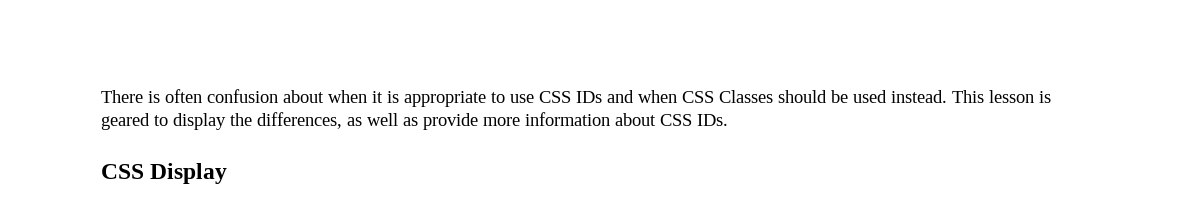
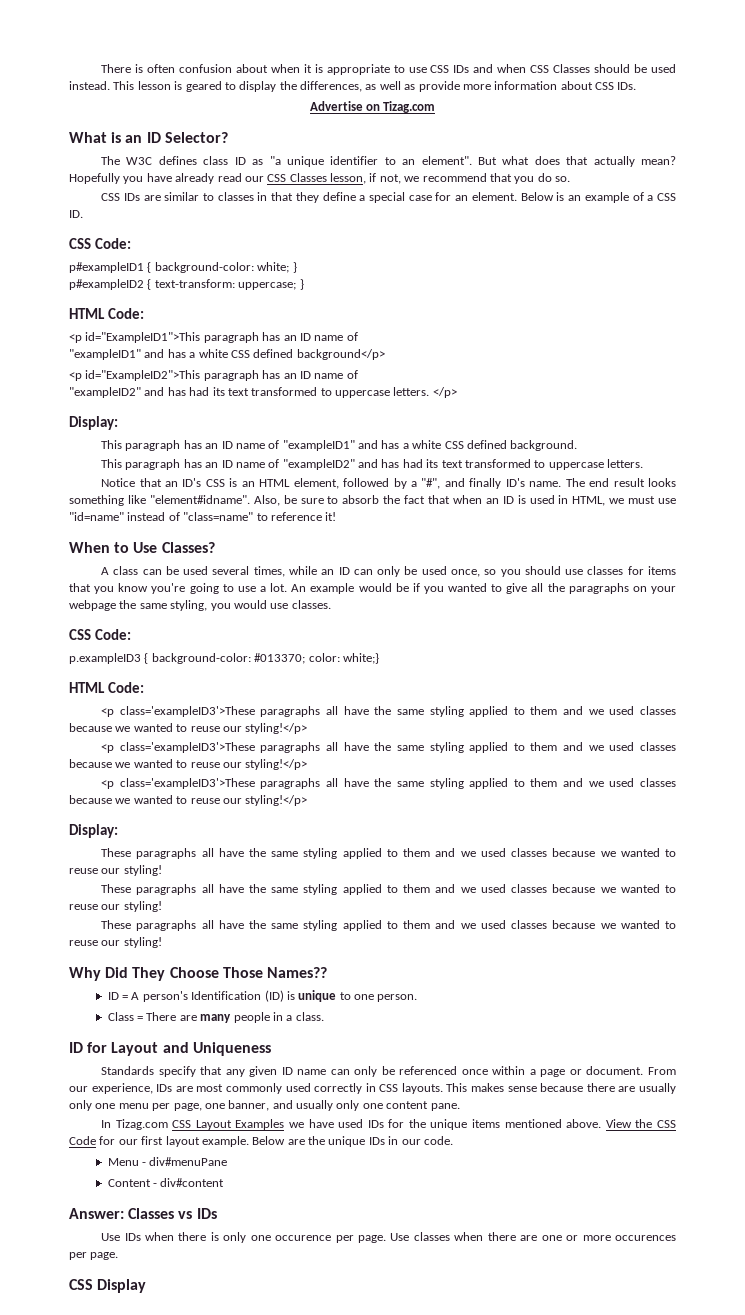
+ Advertise on Tizag.com
+ What is an ID Selector?
+ The W3C defines class ID as "a unique identifier to an element". But what does that actually mean? Hopefully you have already read our CSS Classes lesson, if not, we recommend that you do so.
+ CSS IDs are similar to classes in that they define a special case for an element. Below is an example of a CSS ID.
+ CSS Code:
+ p#exampleID1 { background-color: white; }
+ p#exampleID2 { text-transform: uppercase; }
+ HTML Code:
+ <p id="ExampleID1">This paragraph has an ID name of
+ "exampleID1" and has a white CSS defined background</p>
+ <p id="ExampleID2">This paragraph has an ID name of
+ "exampleID2" and has had its text transformed to uppercase letters. </p>
+ Display:
+ This paragraph has an ID name of "exampleID1" and has a white CSS defined background.
+ This paragraph has an ID name of "exampleID2" and has had its text transformed to uppercase letters.
+ Notice that an ID's CSS is an HTML element, followed by a "#", and finally ID's name. The end result looks something like "element#idname". Also, be sure to absorb the fact that when an ID is used in HTML, we must use "id=name" instead of "class=name" to reference it!
+ When to Use Classes?
+ A class can be used several times, while an ID can only be used once, so you should use classes for items that you know you're going to use a lot. An example would be if you wanted to give all the paragraphs on your webpage the same styling, you would use classes.
+ CSS Code:
+ p.exampleID3 { background-color: #013370; color: white;}
+ HTML Code:
+ <p class='exampleID3'>These paragraphs all have the same styling applied to them and we used classes because we wanted to reuse our styling!</p>
+ <p class='exampleID3'>These paragraphs all have the same styling applied to them and we used classes because we wanted to reuse our styling!</p>
+ <p class='exampleID3'>These paragraphs all have the same styling applied to them and we used classes because we wanted to reuse our styling!</p>
+ Display:
+ These paragraphs all have the same styling applied to them and we used classes because we wanted to reuse our styling!
+ These paragraphs all have the same styling applied to them and we used classes because we wanted to reuse our styling!
+ These paragraphs all have the same styling applied to them and we used classes because we wanted to reuse our styling!
+ Why Did They Choose Those Names??
+ ID = A person's Identification (ID) is unique to one person.
+ Class = There are many people in a class.
+ ID for Layout and Uniqueness
+ Standards specify that any given ID name can only be referenced once within a page or document. From our experience, IDs are most commonly used correctly in CSS layouts. This makes sense because there are usually only one menu per page, one banner, and usually only one content pane.
+ In Tizag.com CSS Layout Examples we have used IDs for the unique items mentioned above. View the CSS Code for our first layout example. Below are the unique IDs in our code.
+ Menu - div#menuPane
+ Content - div#content
+ Answer: Classes vs IDs
+ Use IDs when there is only one occurence per page. Use classes when there are one or more occurences per page.

